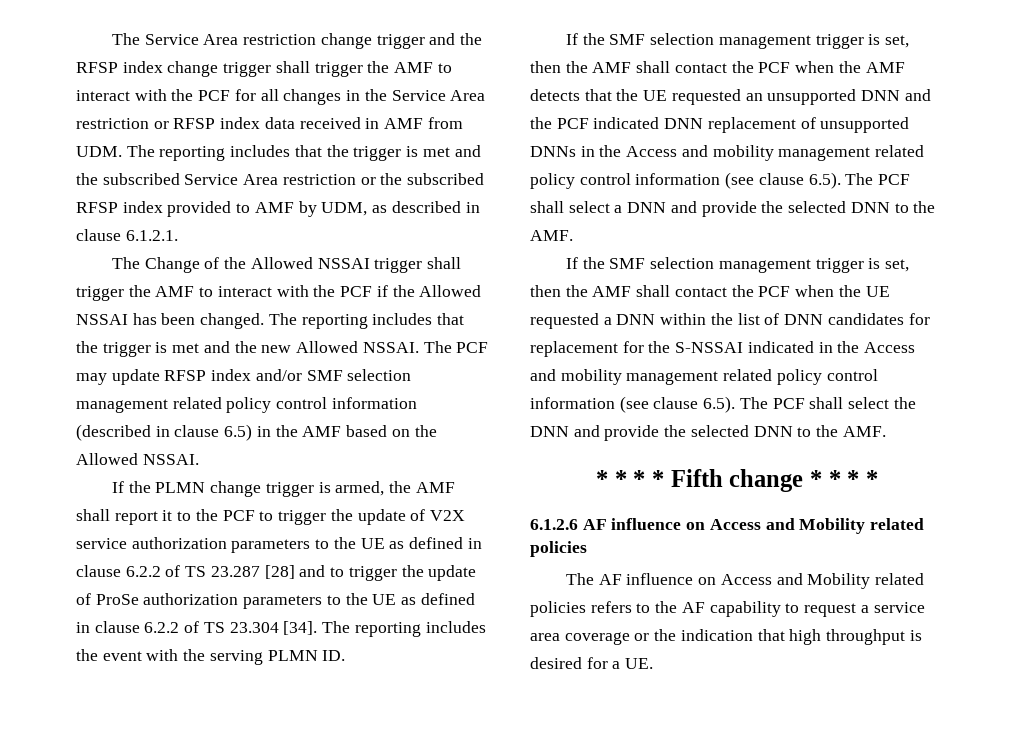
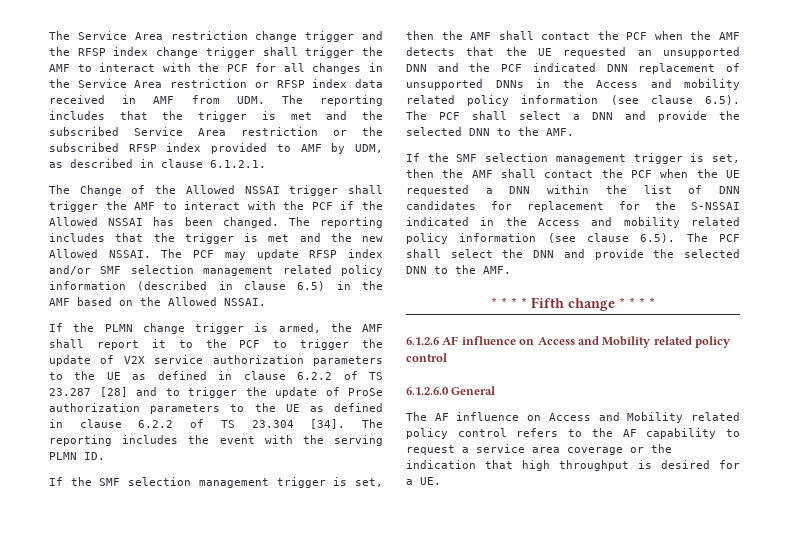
- The PCF may update RFSP index and/or SMF selection management related policy control information (described in clause 6.5) in the AMF based on the Allowed NSSAI.
+ The PCF may update RFSP index and/or SMF selection management related policy information (described in clause 6.5) in the AMF based on the Allowed NSSAI.
- If the SMF selection management trigger is set, then the AMF shall contact the PCF when the AMF detects that the UE requested an unsupported DNN and the PCF indicated DNN replacement of unsupported DNNs in the Access and mobility management related policy control information (see clause 6.5). The PCF shall select a DNN and provide the selected DNN to the AMF.
+ If the SMF selection management trigger is set, then the AMF shall contact the PCF when the AMF detects that the UE requested an unsupported DNN and the PCF indicated DNN replacement of unsupported DNNs in the Access and mobility related policy information (see clause 6.5). The PCF shall select a DNN and provide the selected DNN to the AMF.
- If the SMF selection management trigger is set, then the AMF shall contact the PCF when the UE requested a DNN within the list of DNN candidates for replacement for the S-NSSAI indicated in the Access and mobility management related policy control information (see clause 6.5). The PCF shall select the DNN and provide the selected DNN to the AMF.
+ If the SMF selection management trigger is set, then the AMF shall contact the PCF when the UE requested a DNN within the list of DNN candidates for replacement for the S-NSSAI indicated in the Access and mobility related policy information (see clause 6.5). The PCF shall select the DNN and provide the selected DNN to the AMF.
- 6.1.2.6 AF influence on Access and Mobility related policies
+ 6.1.2.6 AF influence on Access and Mobility related policy control
+ 6.1.2.6.0 General
- The AF influence on Access and Mobility related policies refers to the AF capability to request a service area coverage or the indication that high throughput is desired for a UE.
+ The AF influence on Access and Mobility related policy control refers to the AF capability to request a service area coverage or the indication that high throughput is desired for a UE.

